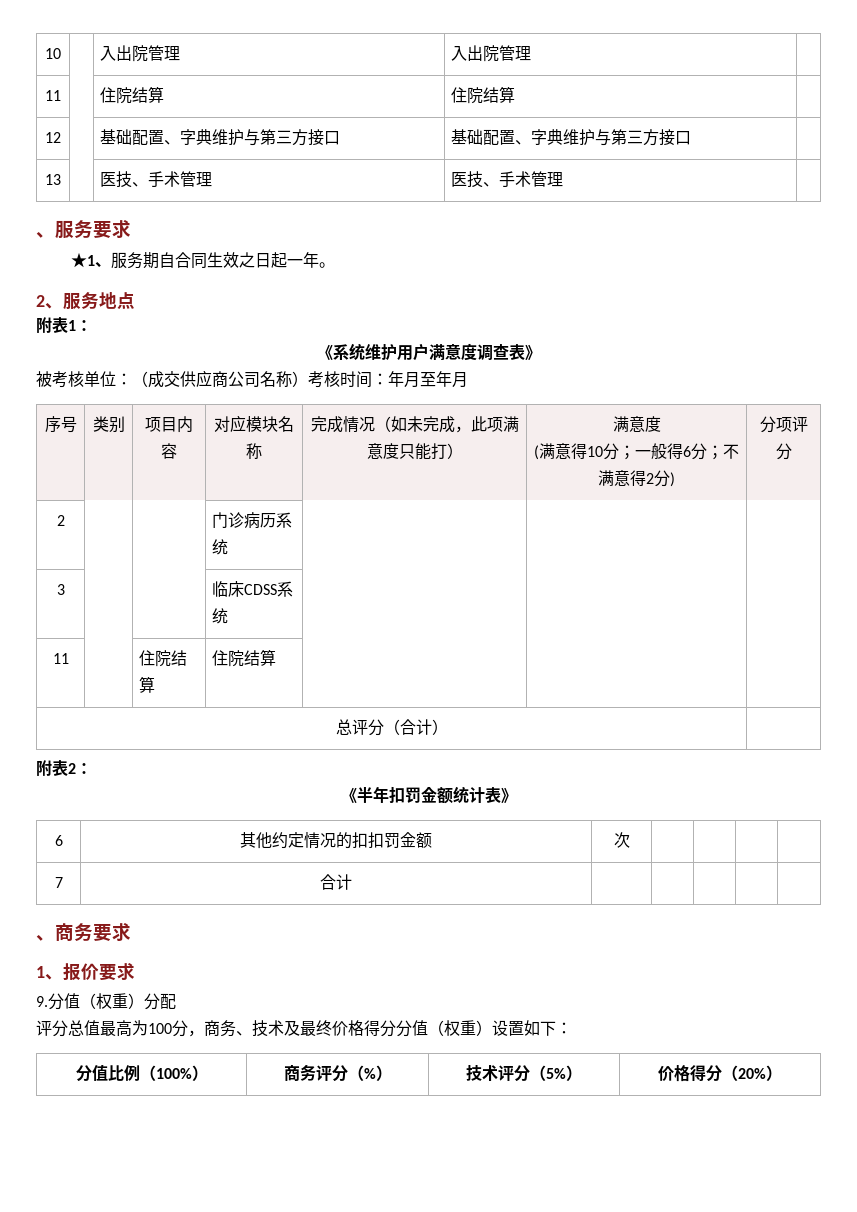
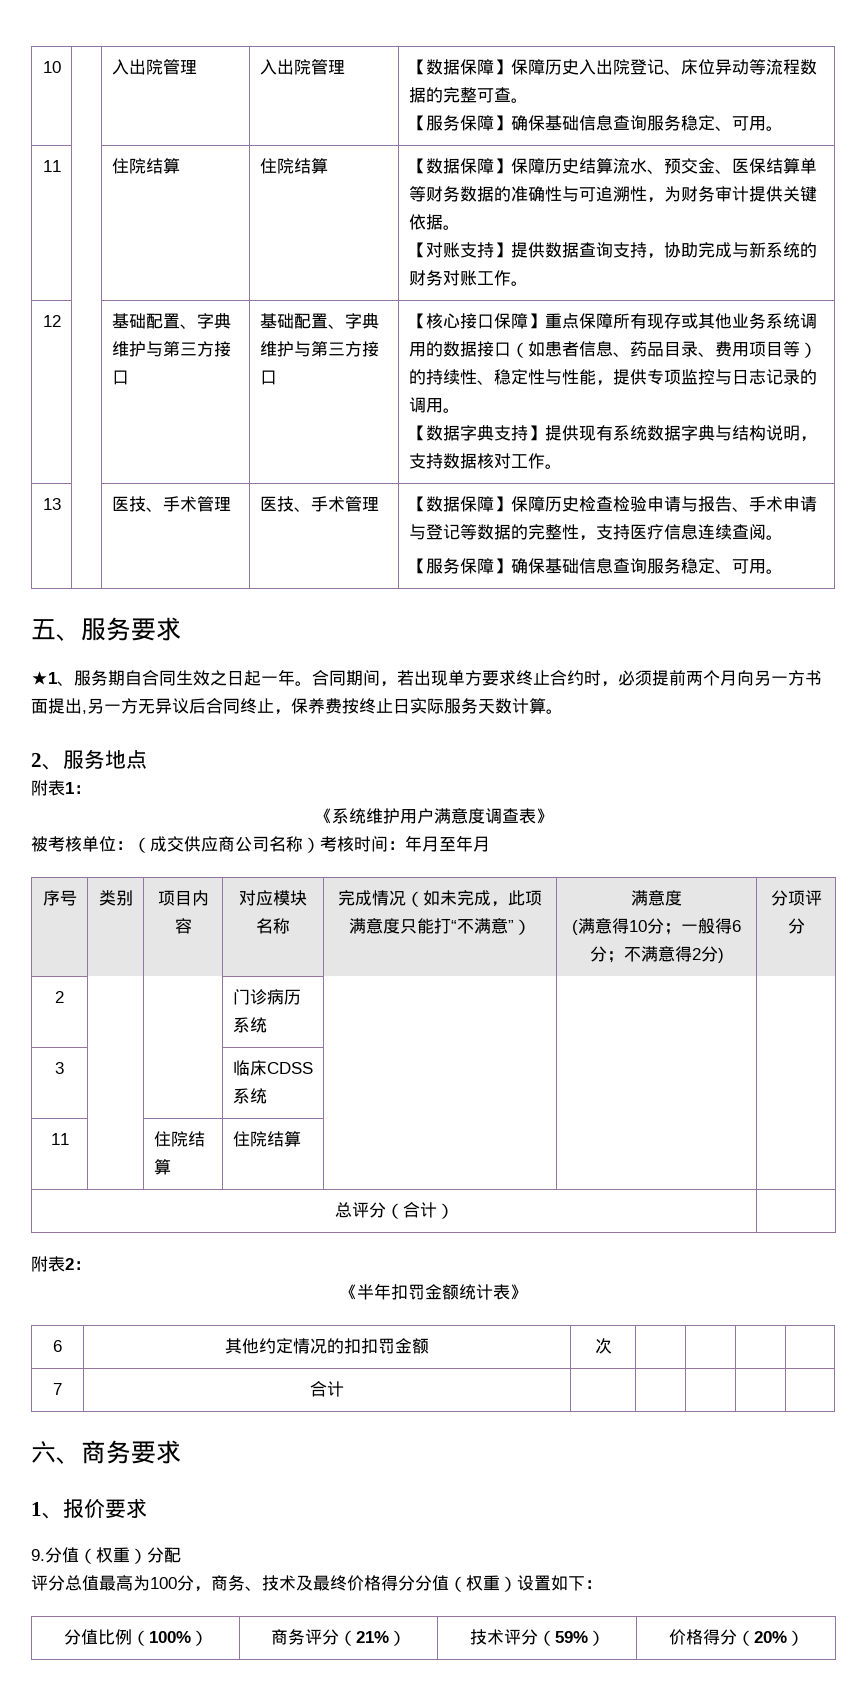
- 10 | | 入出院管理 | 入出院管理 |
- 11 | | 住院结算 | 住院结算 |
+ 10 | | 入出院管理 | 入出院管理 | 【数据保障】保障历史入出院登记、床位异动等流程数据的完整可查。
+ 【服务保障】确保基础信息查询服务稳定、可用。
+ 11 | | 住院结算 | 住院结算 | 【数据保障】保障历史结算流水、预交金、医保结算单等财务数据的准确性与可追溯性，为财务审计提供关键依据。
+ 【对账支持】提供数据查询支持，协助完成与新系统的财务对账工作。
+ 【核心接口保障】重点保障所有现存或其他业务系统调用的数据接口（如患者信息、药品目录、费用项目等）的持续性、稳定性与性能，提供专项监控与日志记录的调用。
+ 【数据字典支持】提供现有系统数据字典与结构说明，支持数据核对工作。
- 、服务要求
+ 【数据保障】保障历史检查检验申请与报告、手术申请与登记等数据的完整性，支持医疗信息连续查阅。
+ 【服务保障】确保基础信息查询服务稳定、可用。
+ 五、服务要求
+ 合同期间，若出现单方要求终止合约时，必须提前两个月向另一方书面提出,另一方无异议后合同终止，保养费按终止日实际服务天数计算。
- 序号 | 类别 | 项目内容 | 对应模块名称 | 完成情况（如未完成，此项满意度只能打） | 满意度
+ 序号 | 类别 | 项目内容 | 对应模块名称 | 完成情况（如未完成，此项满意度只能打“不满意”） | 满意度
- 、商务要求
+ 六、商务要求
- 分值比例（100%） | 商务评分（%） | 技术评分（5%） | 价格得分（20%）
+ 分值比例（100%） | 商务评分（21%） | 技术评分（59%） | 价格得分（20%）

